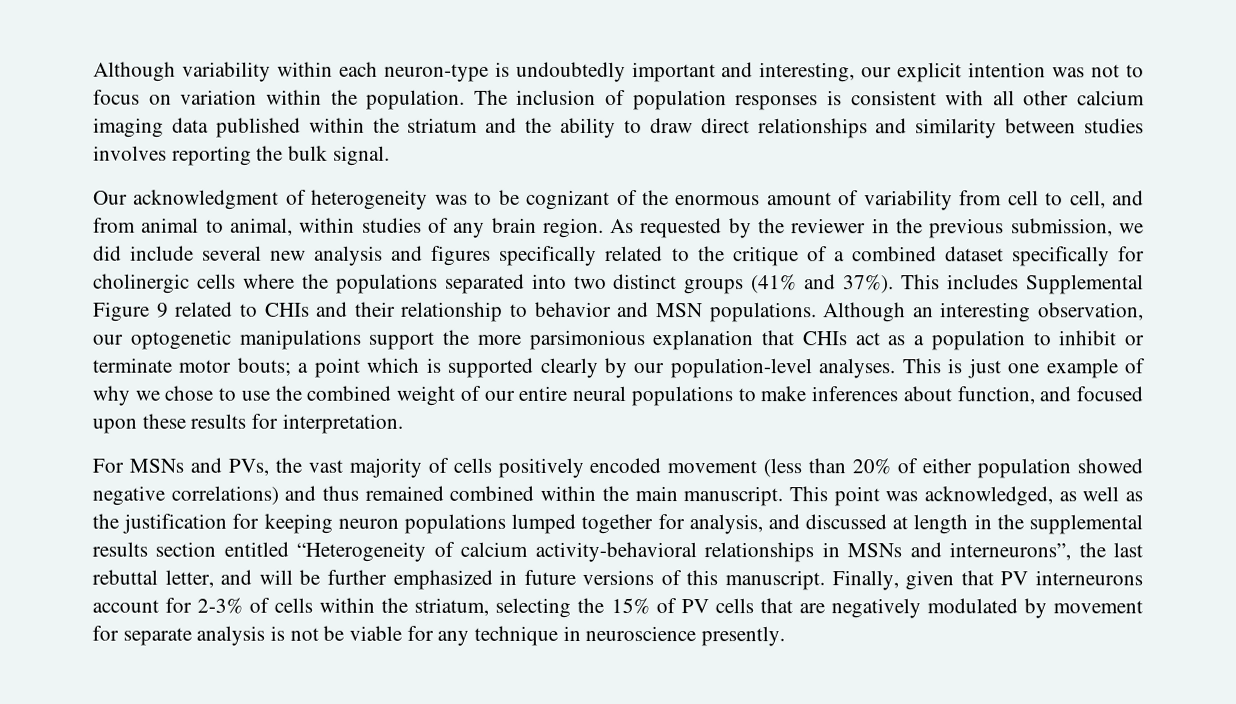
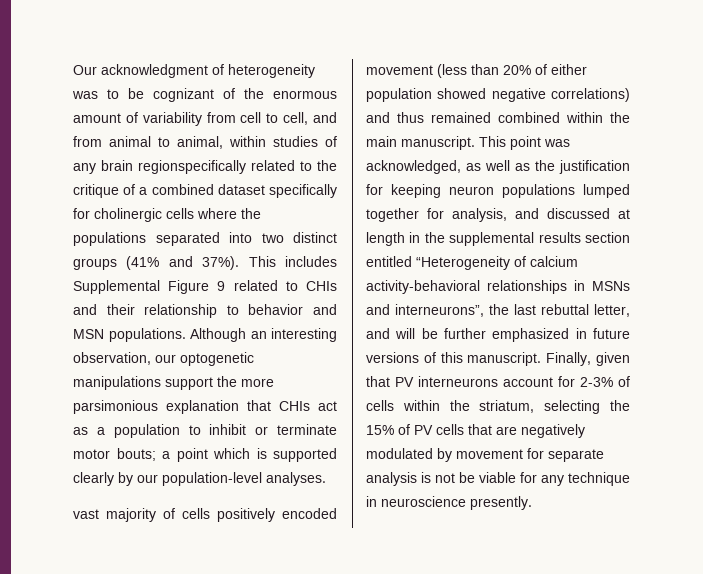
- Although variability within each neuron-type is undoubtedly important and interesting, our explicit intention was not to focus on variation within the population. The inclusion of population responses is consistent with all other calcium imaging data published within the striatum and the ability to draw direct relationships and similarity between studies involves reporting the bulk signal.
- Our acknowledgment of heterogeneity was to be cognizant of the enormous amount of variability from cell to cell, and from animal to animal, within studies of any brain region. As requested by the reviewer in the previous submission, we did include several new analysis and figures specifically related to the critique of a combined dataset specifically for cholinergic cells where the populations separated into two distinct groups (41% and 37%).
+ Our acknowledgment of heterogeneity was to be cognizant of the enormous amount of variability from cell to cell, and from animal to animal, within studies of any brain regionspecifically related to the critique of a combined dataset specifically for cholinergic cells where the populations separated into two distinct groups (41% and 37%).
- Although an interesting observation, our optogenetic manipulations support the more parsimonious explanation that CHIs act as a population to inhibit or terminate motor bouts; a point which is supported clearly by our population-level analyses. This is just one example of why we chose to use the combined weight of our entire neural populations to make inferences about function, and focused upon these results for interpretation.
- For MSNs and PVs, the vast majority of cells positively encoded movement (less than 20% of either population showed negative correlations) and thus remained combined within the main manuscript.
+ Although an interesting observation, our optogenetic manipulations support the more parsimonious explanation that CHIs act as a population to inhibit or terminate motor bouts; a point which is supported clearly by our population-level analyses.
+ vast majority of cells positively encoded movement (less than 20% of either population showed negative correlations) and thus remained combined within the main manuscript.

